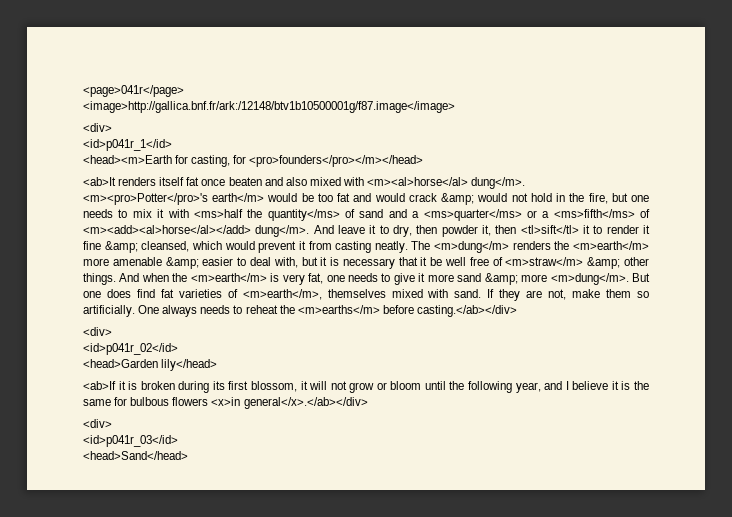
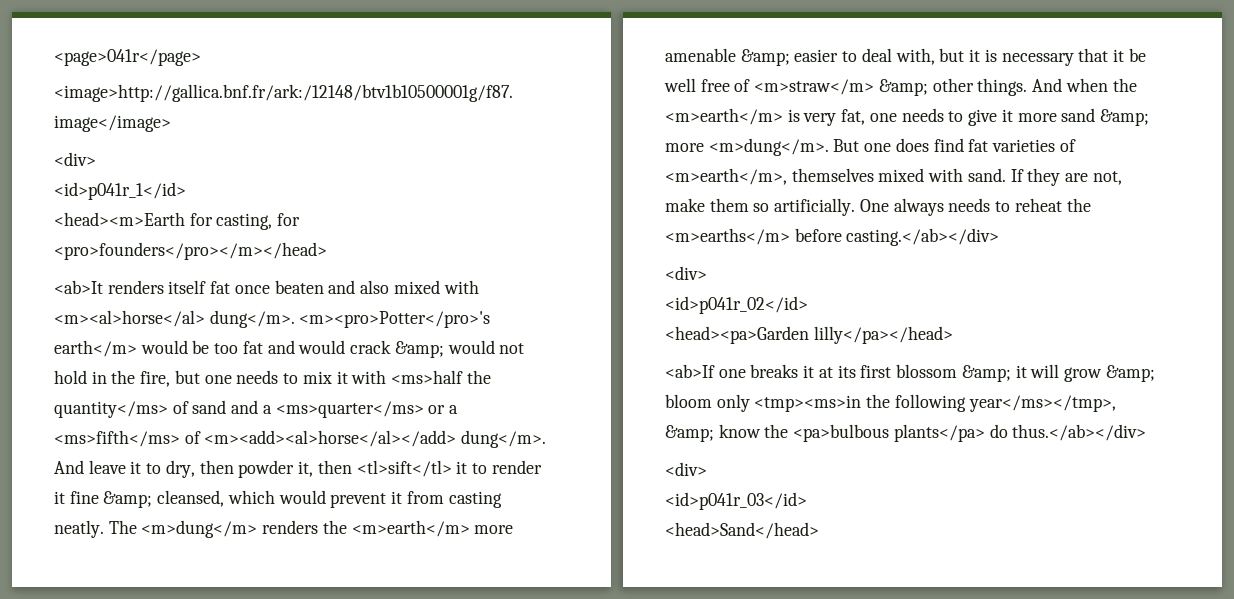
- <head>Garden lily</head>
+ <head><pa>Garden lilly</pa></head>
- <ab>If it is broken during its first blossom, it will not grow or bloom until the following year, and I believe it is the same for bulbous flowers <x>in general</x>.</ab></div>
+ <ab>If one breaks it at its first blossom &amp; it will grow &amp; bloom only <tmp><ms>in the following year</ms></tmp>, &amp; know the <pa>bulbous plants</pa> do thus.</ab></div>

